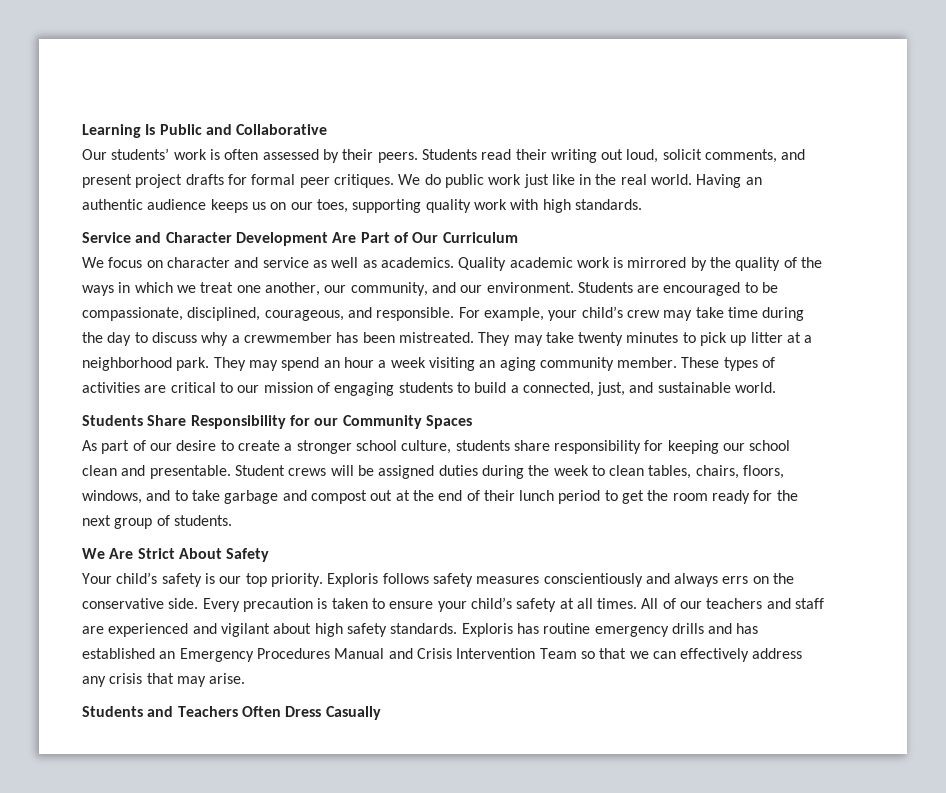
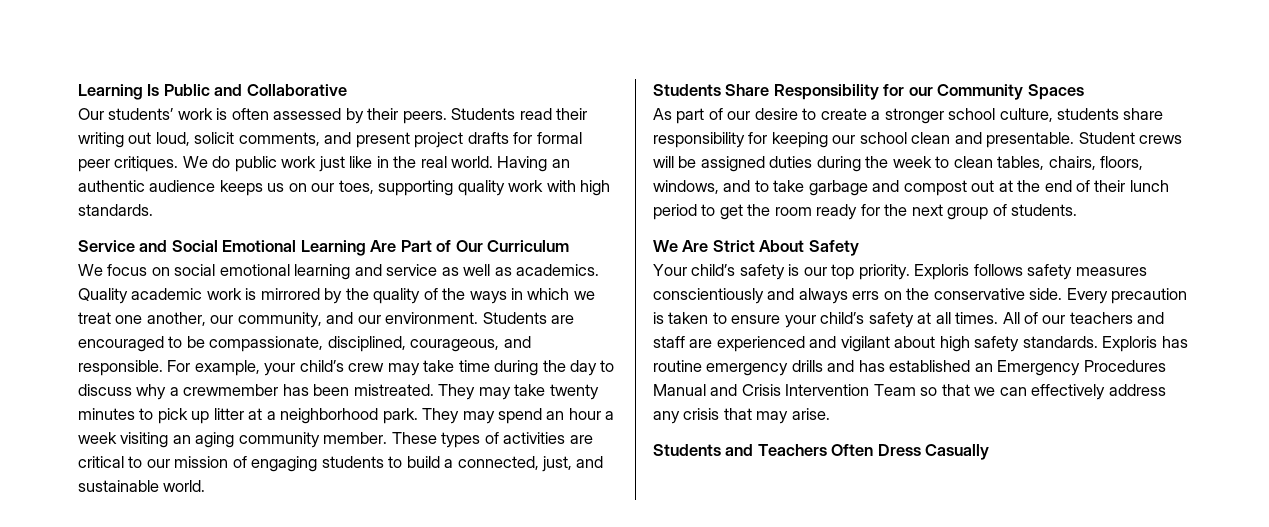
- Service and Character Development Are Part of Our Curriculum
+ Service and Social Emotional Learning Are Part of Our Curriculum
- We focus on character and service as well as academics.
+ We focus on social emotional learning and service as well as academics.

